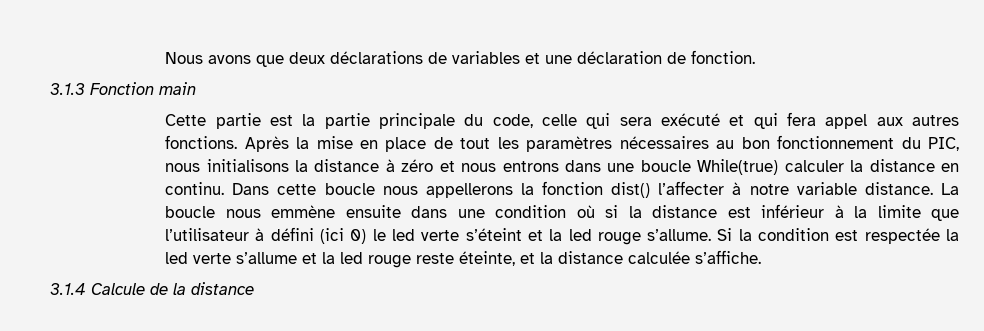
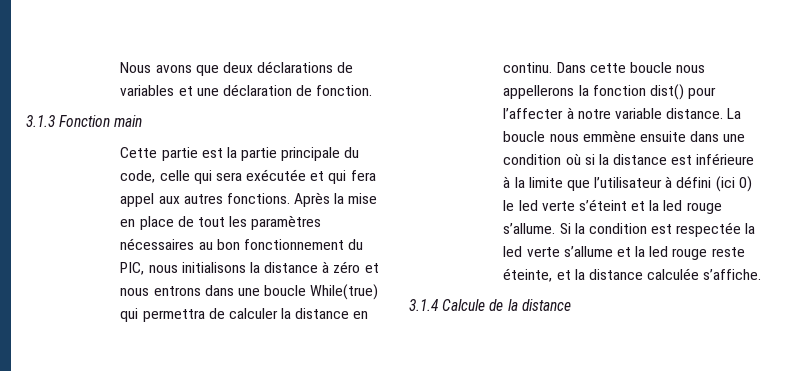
- Cette partie est la partie principale du code, celle qui sera exécuté et qui fera appel aux autres fonctions.
+ Cette partie est la partie principale du code, celle qui sera exécutée et qui fera appel aux autres fonctions.
- Après la mise en place de tout les paramètres nécessaires au bon fonctionnement du PIC, nous initialisons la distance à zéro et nous entrons dans une boucle While(true) calculer la distance en continu.
+ Après la mise en place de tout les paramètres nécessaires au bon fonctionnement du PIC, nous initialisons la distance à zéro et nous entrons dans une boucle While(true) qui permettra de calculer la distance en continu.
- Dans cette boucle nous appellerons la fonction dist() l’affecter à notre variable distance.
+ Dans cette boucle nous appellerons la fonction dist() pour l’affecter à notre variable distance.
- La boucle nous emmène ensuite dans une condition où si la distance est inférieur à la limite que l’utilisateur à défini (ici 0) le led verte s’éteint et la led rouge s’allume.
+ La boucle nous emmène ensuite dans une condition où si la distance est inférieure à la limite que l’utilisateur à défini (ici 0) le led verte s’éteint et la led rouge s’allume.

